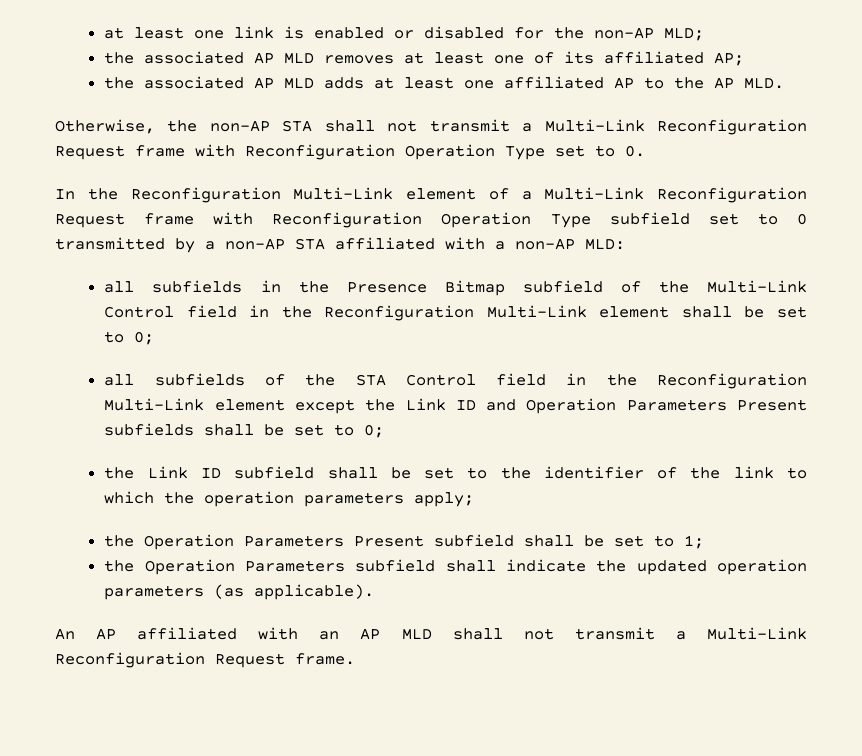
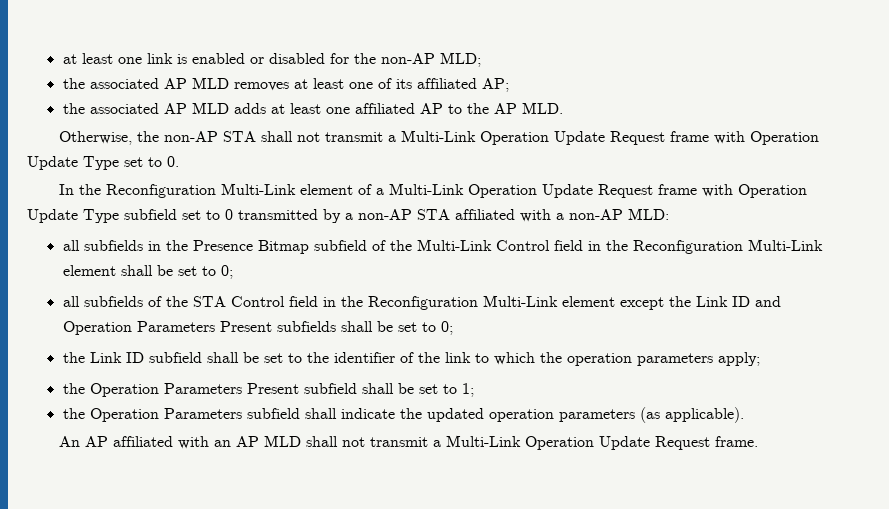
- Otherwise, the non-AP STA shall not transmit a Multi-Link Reconfiguration Request frame with Reconfiguration Operation Type set to 0.
+ Otherwise, the non-AP STA shall not transmit a Multi-Link Operation Update Request frame with Operation Update Type set to 0.
- In the Reconfiguration Multi-Link element of a Multi-Link Reconfiguration Request frame with Reconfiguration Operation Type subfield set to 0 transmitted by a non-AP STA affiliated with a non-AP MLD:
+ In the Reconfiguration Multi-Link element of a Multi-Link Operation Update Request frame with Operation Update Type subfield set to 0 transmitted by a non-AP STA affiliated with a non-AP MLD:
- An AP affiliated with an AP MLD shall not transmit a Multi-Link Reconfiguration Request frame.
+ An AP affiliated with an AP MLD shall not transmit a Multi-Link Operation Update Request frame.

